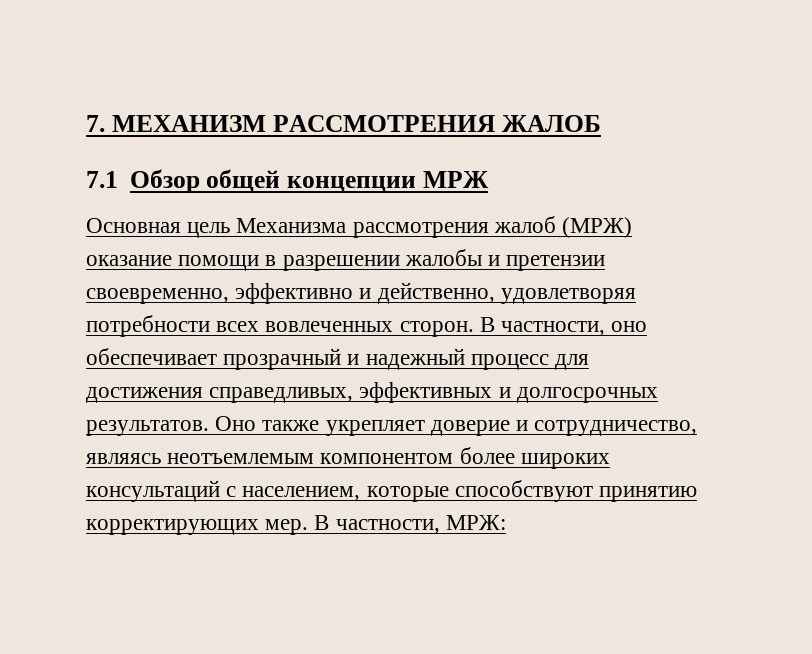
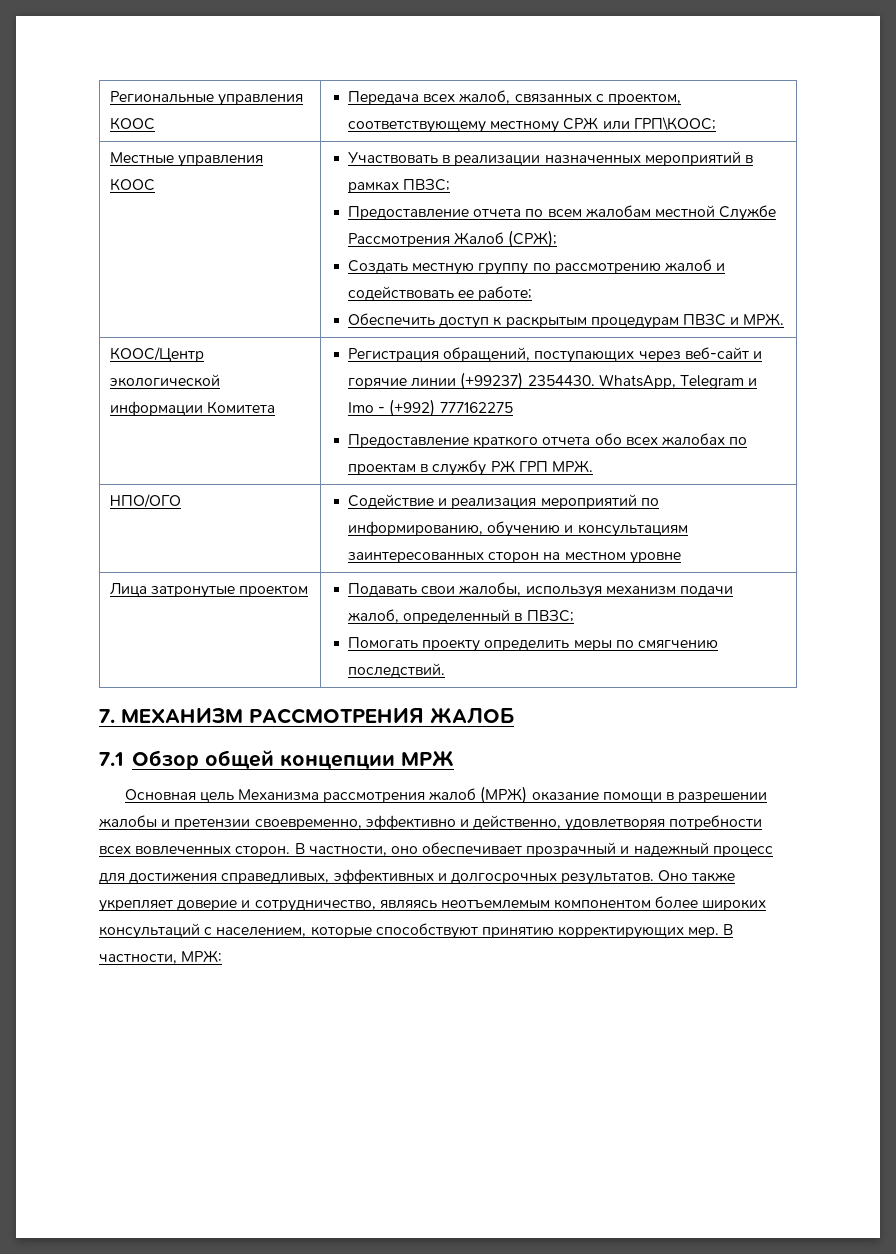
+ Региональные управления КООС | Передача всех жалоб, связанных с проектом, соответствующему местному СРЖ или ГРП\КООС;
+ Местные управления КООС | Участвовать в реализации назначенных мероприятий в рамках ПВЗС;
+ Предоставление отчета по всем жалобам местной Службе Рассмотрения Жалоб (СРЖ);
+ Создать местную группу по рассмотрению жалоб и содействовать ее работе;
+ Обеспечить доступ к раскрытым процедурам ПВЗС и МРЖ.
+ КООС/Центр экологической информации Комитета | Регистрация обращений, поступающих через веб-сайт и горячие линии (+99237) 2354430. WhatsApp, Telegram и Imo - (+992) 777162275
+ Предоставление краткого отчета обо всех жалобах по проектам в службу РЖ ГРП МРЖ.
+ НПО/ОГО | Содействие и реализация мероприятий по информированию, обучению и консультациям заинтересованных сторон на местном уровне
+ Лица затронутые проектом | Подавать свои жалобы, используя механизм подачи жалоб, определенный в ПВЗС;
+ Помогать проекту определить меры по смягчению последствий.

